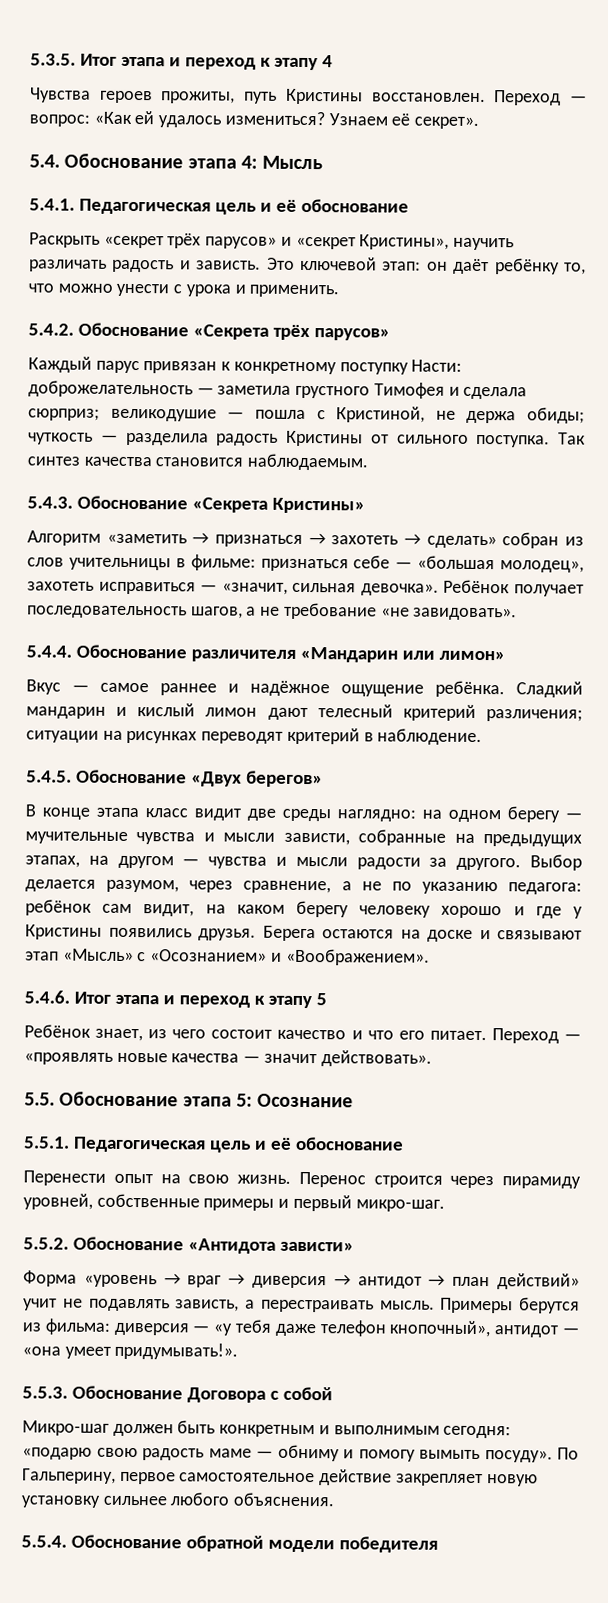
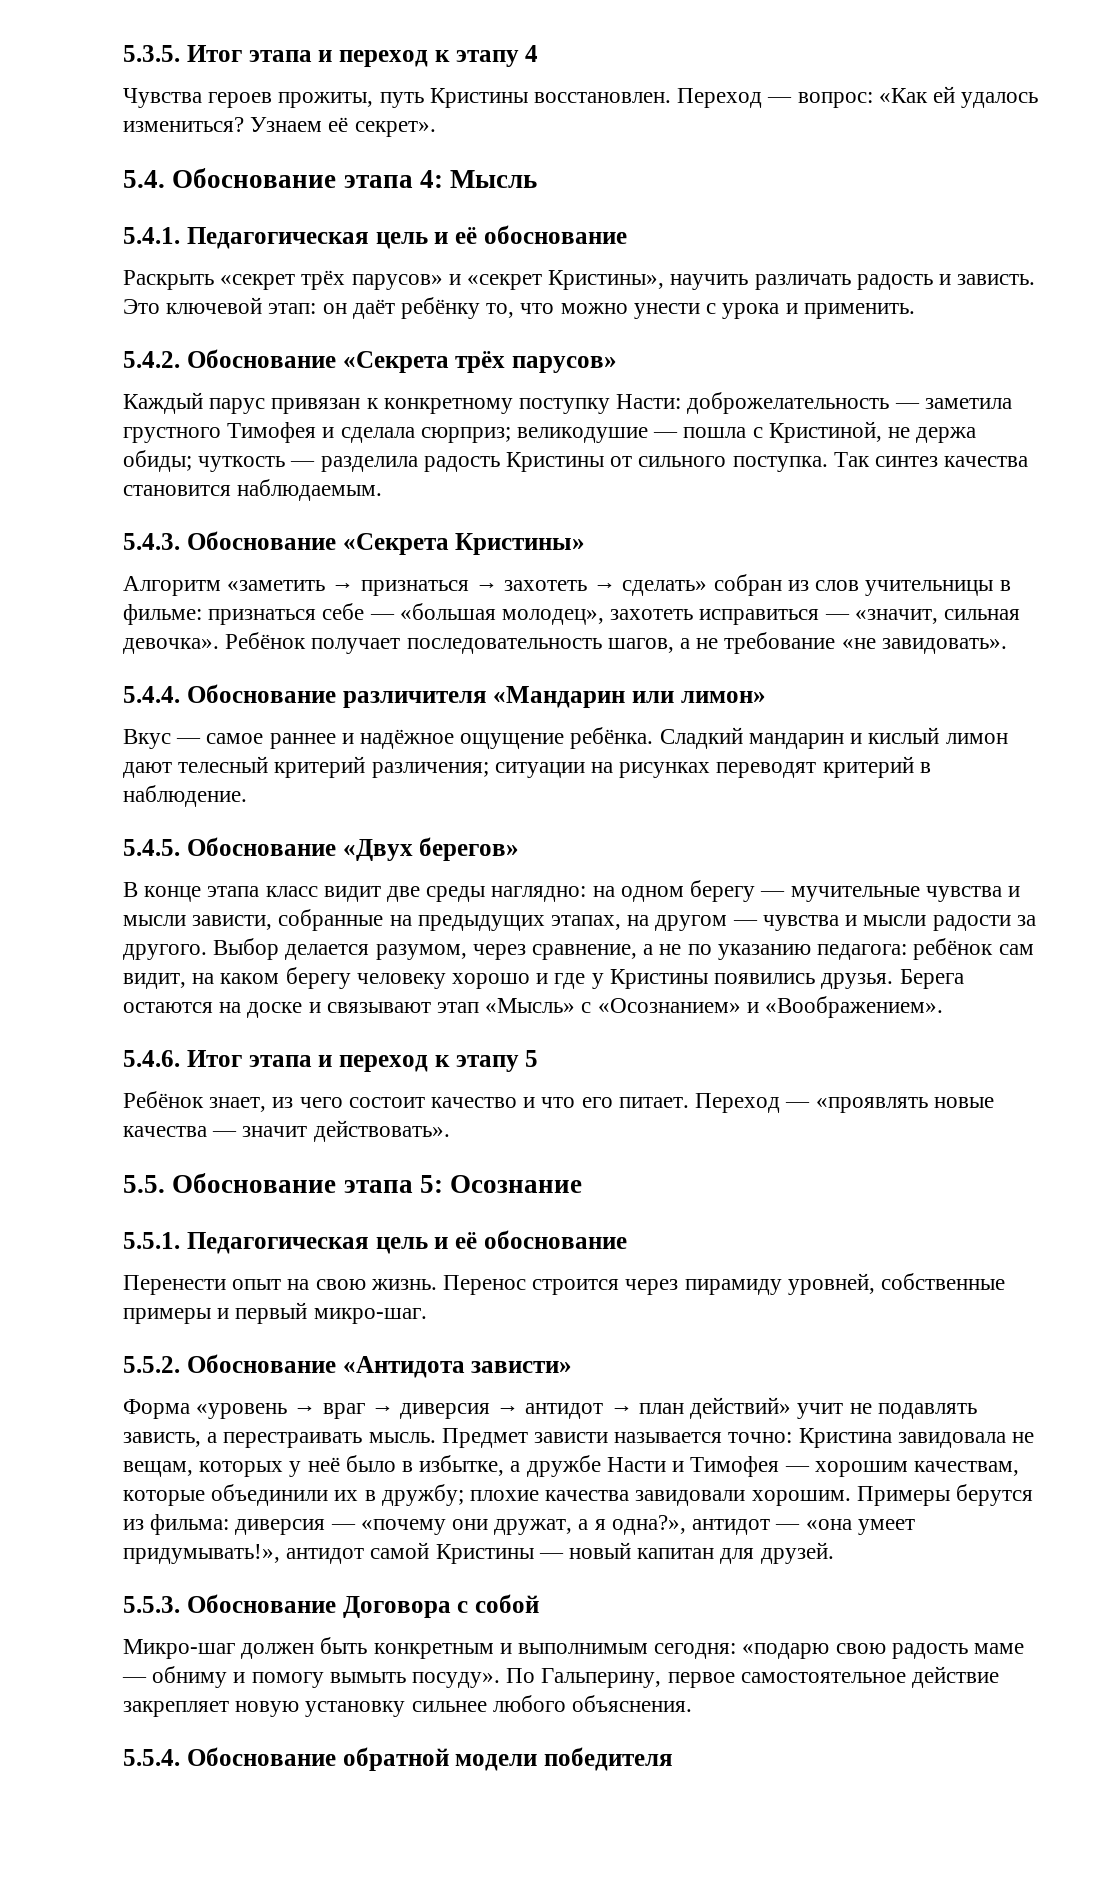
+ Предмет зависти называется точно: Кристина завидовала не вещам, которых у неё было в избытке, а дружбе Насти и Тимофея — хорошим качествам, которые объединили их в дружбу; плохие качества завидовали хорошим.
- Примеры берутся из фильма: диверсия — «у тебя даже телефон кнопочный», антидот — «она умеет придумывать!».
+ Примеры берутся из фильма: диверсия — «почему они дружат, а я одна?», антидот — «она умеет придумывать!», антидот самой Кристины — новый капитан для друзей.

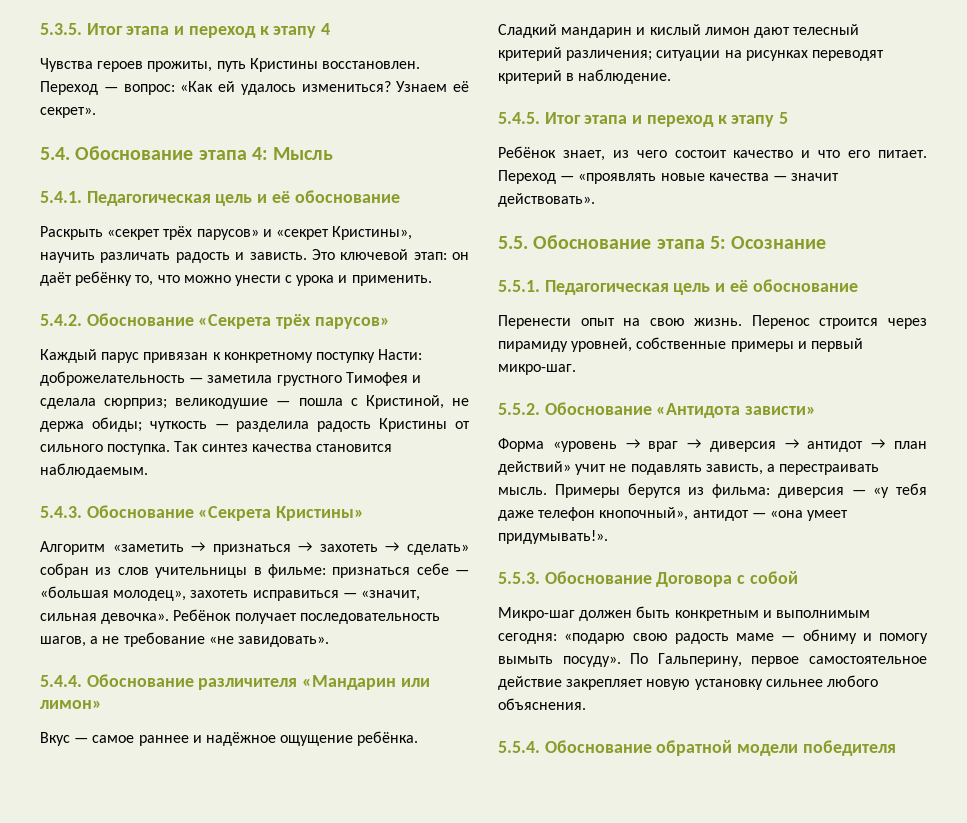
- 5.4.5. Обоснование «Двух берегов»
- В конце этапа класс видит две среды наглядно: на одном берегу — мучительные чувства и мысли зависти, собранные на предыдущих этапах, на другом — чувства и мысли радости за другого. Выбор делается разумом, через сравнение, а не по указанию педагога: ребёнок сам видит, на каком берегу человеку хорошо и где у Кристины появились друзья. Берега остаются на доске и связывают этап «Мысль» с «Осознанием» и «Воображением».
- 5.4.6. Итог этапа и переход к этапу 5
+ 5.4.5. Итог этапа и переход к этапу 5
- Предмет зависти называется точно: Кристина завидовала не вещам, которых у неё было в избытке, а дружбе Насти и Тимофея — хорошим качествам, которые объединили их в дружбу; плохие качества завидовали хорошим.
- Примеры берутся из фильма: диверсия — «почему они дружат, а я одна?», антидот — «она умеет придумывать!», антидот самой Кристины — новый капитан для друзей.
+ Примеры берутся из фильма: диверсия — «у тебя даже телефон кнопочный», антидот — «она умеет придумывать!».

